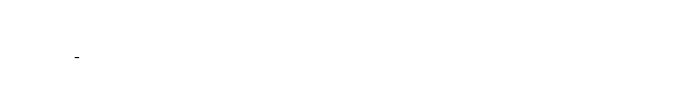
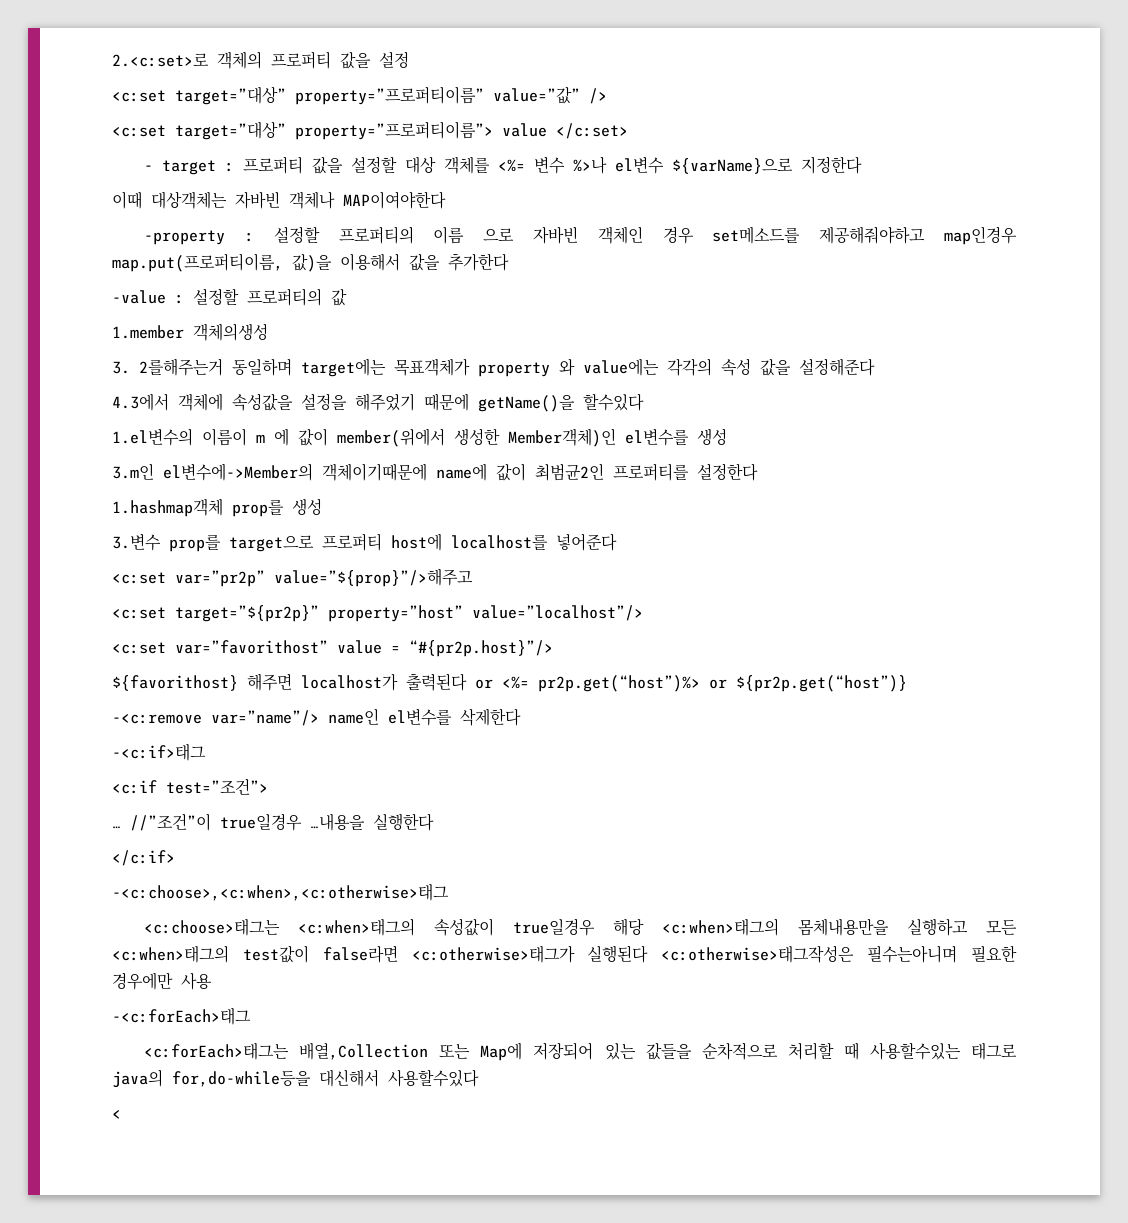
- -
+ 2.<c:set>로 객체의 프로퍼티 값을 설정
+ <c:set target=”대상” property=”프로퍼티이름” value=”값” />
+ <c:set target=”대상” property=”프로퍼티이름”> value </c:set>
+ - target : 프로퍼티 값을 설정할 대상 객체를 <%= 변수 %>나 el변수 ${varName}으로 지정한다
+ 이때 대상객체는 자바빈 객체나 MAP이여야한다
+ -property : 설정할 프로퍼티의 이름 으로 자바빈 객체인 경우 set메소드를 제공해줘야하고 map인경우 map.put(프로퍼티이름, 값)을 이용해서 값을 추가한다
+ -value : 설정할 프로퍼티의 값
+ 1.member 객체의생성
+ 3. 2를해주는거 동일하며 target에는 목표객체가 property 와 value에는 각각의 속성 값을 설정해준다
+ 4.3에서 객체에 속성값을 설정을 해주었기 때문에 getName()을 할수있다
+ 1.el변수의 이름이 m 에 값이 member(위에서 생성한 Member객체)인 el변수를 생성
+ 3.m인 el변수에->Member의 객체이기때문에 name에 값이 최범균2인 프로퍼티를 설정한다
+ 1.hashmap객체 prop를 생성
+ 3.변수 prop를 target으로 프로퍼티 host에 localhost를 넣어준다
+ <c:set var=”pr2p” value=”${prop}”/>해주고
+ <c:set target=”${pr2p}” property=”host” value=”localhost”/>
+ <c:set var=”favorithost” value = “#{pr2p.host}”/>
+ ${favorithost} 해주면 localhost가 출력된다 or <%= pr2p.get(“host”)%> or ${pr2p.get(“host”)}
+ -<c:remove var=”name”/> name인 el변수를 삭제한다
+ -<c:if>태그
+ <c:if test=”조건”>
+ … //”조건”이 true일경우 …내용을 실행한다
+ </c:if>
+ -<c:choose>,<c:when>,<c:otherwise>태그
+ <c:choose>태그는 <c:when>태그의 속성값이 true일경우 해당 <c:when>태그의 몸체내용만을 실행하고 모든 <c:when>태그의 test값이 false라면 <c:otherwise>태그가 실행된다 <c:otherwise>태그작성은 필수는아니며 필요한 경우에만 사용
+ -<c:forEach>태그
+ <c:forEach>태그는 배열,Collection 또는 Map에 저장되어 있는 값들을 순차적으로 처리할 때 사용할수있는 태그로 java의 for,do-while등을 대신해서 사용할수있다
+ <

